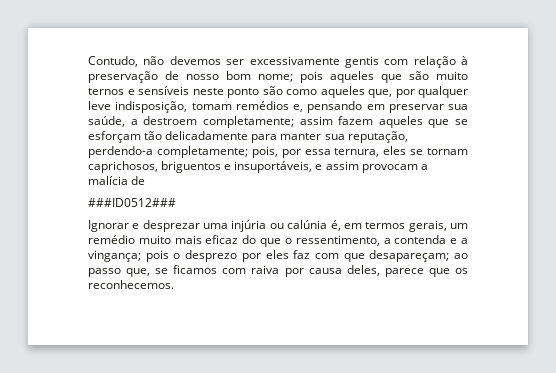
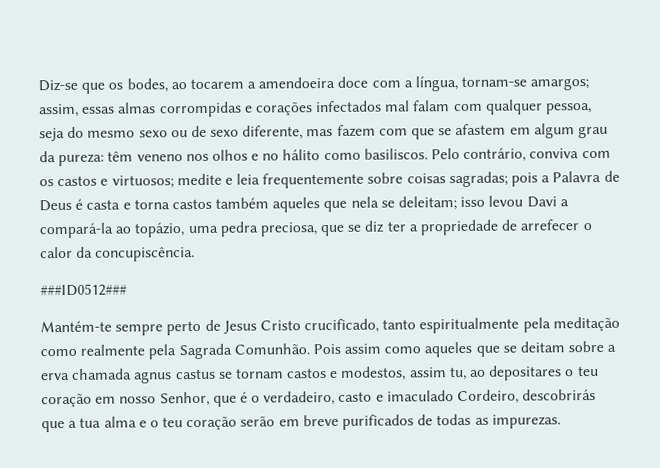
- Contudo, não devemos ser excessivamente gentis com relação à preservação de nosso bom nome; pois aqueles que são muito ternos e sensíveis neste ponto são como aqueles que, por qualquer leve indisposição, tomam remédios e, pensando em preservar sua saúde, a destroem completamente; assim fazem aqueles que se esforçam tão delicadamente para manter sua reputação, perdendo-a completamente; pois, por essa ternura, eles se tornam caprichosos, briguentos e insuportáveis, e assim provocam a malícia de
+ Diz-se que os bodes, ao tocarem a amendoeira doce com a língua, tornam-se amargos; assim, essas almas corrompidas e corações infectados mal falam com qualquer pessoa, seja do mesmo sexo ou de sexo diferente, mas fazem com que se afastem em algum grau da pureza: têm veneno nos olhos e no hálito como basiliscos. Pelo contrário, conviva com os castos e virtuosos; medite e leia frequentemente sobre coisas sagradas; pois a Palavra de Deus é casta e torna castos também aqueles que nela se deleitam; isso levou Davi a compará-la ao topázio, uma pedra preciosa, que se diz ter a propriedade de arrefecer o calor da concupiscência.
  ###ID0512###
- Ignorar e desprezar uma injúria ou calúnia é, em termos gerais, um remédio muito mais eficaz do que o ressentimento, a contenda e a vingança; pois o desprezo por eles faz com que desapareçam; ao passo que, se ficamos com raiva por causa deles, parece que os reconhecemos.
+ Mantém-te sempre perto de Jesus Cristo crucificado, tanto espiritualmente pela meditação como realmente pela Sagrada Comunhão. Pois assim como aqueles que se deitam sobre a erva chamada agnus castus se tornam castos e modestos, assim tu, ao depositares o teu coração em nosso Senhor, que é o verdadeiro, casto e imaculado Cordeiro, descobrirás que a tua alma e o teu coração serão em breve purificados de todas as impurezas.

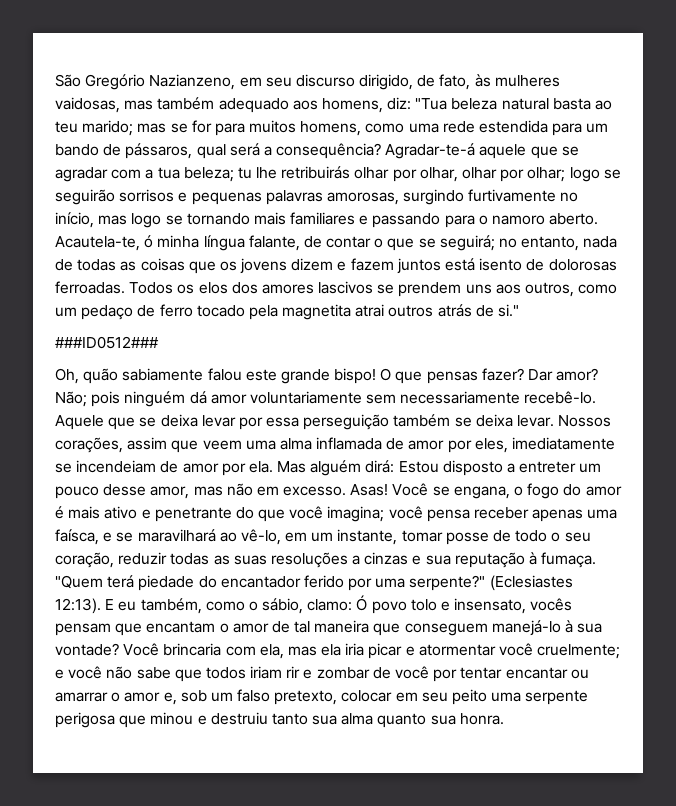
- Diz-se que os bodes, ao tocarem a amendoeira doce com a língua, tornam-se amargos; assim, essas almas corrompidas e corações infectados mal falam com qualquer pessoa, seja do mesmo sexo ou de sexo diferente, mas fazem com que se afastem em algum grau da pureza: têm veneno nos olhos e no hálito como basiliscos. Pelo contrário, conviva com os castos e virtuosos; medite e leia frequentemente sobre coisas sagradas; pois a Palavra de Deus é casta e torna castos também aqueles que nela se deleitam; isso levou Davi a compará-la ao topázio, uma pedra preciosa, que se diz ter a propriedade de arrefecer o calor da concupiscência.
+ São Gregório Nazianzeno, em seu discurso dirigido, de fato, às mulheres vaidosas, mas também adequado aos homens, diz: "Tua beleza natural basta ao teu marido; mas se for para muitos homens, como uma rede estendida para um bando de pássaros, qual será a consequência? Agradar-te-á aquele que se agradar com a tua beleza; tu lhe retribuirás olhar por olhar, olhar por olhar; logo se seguirão sorrisos e pequenas palavras amorosas, surgindo furtivamente no início, mas logo se tornando mais familiares e passando para o namoro aberto. Acautela-te, ó minha língua falante, de contar o que se seguirá; no entanto, nada de todas as coisas que os jovens dizem e fazem juntos está isento de dolorosas ferroadas. Todos os elos dos amores lascivos se prendem uns aos outros, como um pedaço de ferro tocado pela magnetita atrai outros atrás de si."
  ###ID0512###
- Mantém-te sempre perto de Jesus Cristo crucificado, tanto espiritualmente pela meditação como realmente pela Sagrada Comunhão. Pois assim como aqueles que se deitam sobre a erva chamada agnus castus se tornam castos e modestos, assim tu, ao depositares o teu coração em nosso Senhor, que é o verdadeiro, casto e imaculado Cordeiro, descobrirás que a tua alma e o teu coração serão em breve purificados de todas as impurezas.
+ Oh, quão sabiamente falou este grande bispo! O que pensas fazer? Dar amor? Não; pois ninguém dá amor voluntariamente sem necessariamente recebê-lo. Aquele que se deixa levar por essa perseguição também se deixa levar. Nossos corações, assim que veem uma alma inflamada de amor por eles, imediatamente se incendeiam de amor por ela. Mas alguém dirá: Estou disposto a entreter um pouco desse amor, mas não em excesso. Asas! Você se engana, o fogo do amor é mais ativo e penetrante do que você imagina; você pensa receber apenas uma faísca, e se maravilhará ao vê-lo, em um instante, tomar posse de todo o seu coração, reduzir todas as suas resoluções a cinzas e sua reputação à fumaça. "Quem terá piedade do encantador ferido por uma serpente?" (Eclesiastes 12:13). E eu também, como o sábio, clamo: Ó povo tolo e insensato, vocês pensam que encantam o amor de tal maneira que conseguem manejá-lo à sua vontade? Você brincaria com ela, mas ela iria picar e atormentar você cruelmente; e você não sabe que todos iriam rir e zombar de você por tentar encantar ou amarrar o amor e, sob um falso pretexto, colocar em seu peito uma serpente perigosa que minou e destruiu tanto sua alma quanto sua honra.

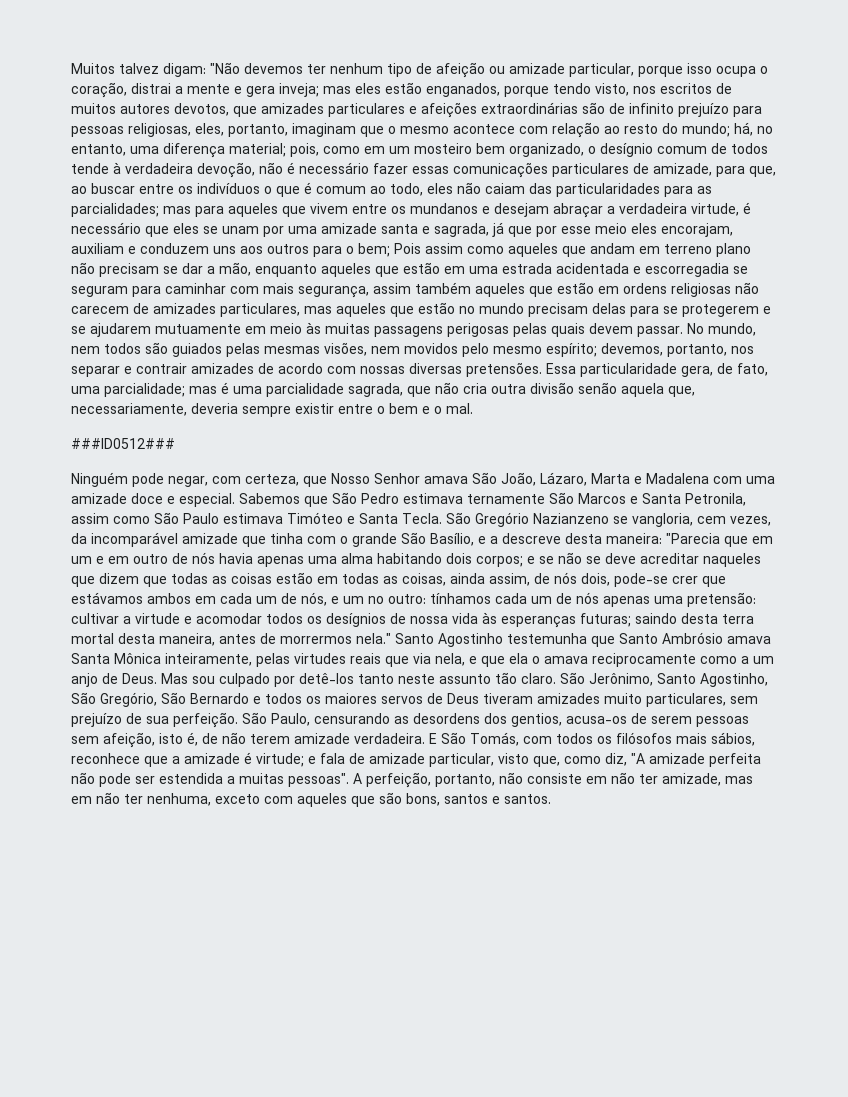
- São Gregório Nazianzeno, em seu discurso dirigido, de fato, às mulheres vaidosas, mas também adequado aos homens, diz: "Tua beleza natural basta ao teu marido; mas se for para muitos homens, como uma rede estendida para um bando de pássaros, qual será a consequência? Agradar-te-á aquele que se agradar com a tua beleza; tu lhe retribuirás olhar por olhar, olhar por olhar; logo se seguirão sorrisos e pequenas palavras amorosas, surgindo furtivamente no início, mas logo se tornando mais familiares e passando para o namoro aberto. Acautela-te, ó minha língua falante, de contar o que se seguirá; no entanto, nada de todas as coisas que os jovens dizem e fazem juntos está isento de dolorosas ferroadas. Todos os elos dos amores lascivos se prendem uns aos outros, como um pedaço de ferro tocado pela magnetita atrai outros atrás de si."
+ Muitos talvez digam: "Não devemos ter nenhum tipo de afeição ou amizade particular, porque isso ocupa o coração, distrai a mente e gera inveja; mas eles estão enganados, porque tendo visto, nos escritos de muitos autores devotos, que amizades particulares e afeições extraordinárias são de infinito prejuízo para pessoas religiosas, eles, portanto, imaginam que o mesmo acontece com relação ao resto do mundo; há, no entanto, uma diferença material; pois, como em um mosteiro bem organizado, o desígnio comum de todos tende à verdadeira devoção, não é necessário fazer essas comunicações particulares de amizade, para que, ao buscar entre os indivíduos o que é comum ao todo, eles não caiam das particularidades para as parcialidades; mas para aqueles que vivem entre os mundanos e desejam abraçar a verdadeira virtude, é necessário que eles se unam por uma amizade santa e sagrada, já que por esse meio eles encorajam, auxiliam e conduzem uns aos outros para o bem; Pois assim como aqueles que andam em terreno plano não precisam se dar a mão, enquanto aqueles que estão em uma estrada acidentada e escorregadia se seguram para caminhar com mais segurança, assim também aqueles que estão em ordens religiosas não carecem de amizades particulares, mas aqueles que estão no mundo precisam delas para se protegerem e se ajudarem mutuamente em meio às muitas passagens perigosas pelas quais devem passar. No mundo, nem todos são guiados pelas mesmas visões, nem movidos pelo mesmo espírito; devemos, portanto, nos separar e contrair amizades de acordo com nossas diversas pretensões. Essa particularidade gera, de fato, uma parcialidade; mas é uma parcialidade sagrada, que não cria outra divisão senão aquela que, necessariamente, deveria sempre existir entre o bem e o mal.
  ###ID0512###
- Oh, quão sabiamente falou este grande bispo! O que pensas fazer? Dar amor? Não; pois ninguém dá amor voluntariamente sem necessariamente recebê-lo. Aquele que se deixa levar por essa perseguição também se deixa levar. Nossos corações, assim que veem uma alma inflamada de amor por eles, imediatamente se incendeiam de amor por ela. Mas alguém dirá: Estou disposto a entreter um pouco desse amor, mas não em excesso. Asas! Você se engana, o fogo do amor é mais ativo e penetrante do que você imagina; você pensa receber apenas uma faísca, e se maravilhará ao vê-lo, em um instante, tomar posse de todo o seu coração, reduzir todas as suas resoluções a cinzas e sua reputação à fumaça. "Quem terá piedade do encantador ferido por uma serpente?" (Eclesiastes 12:13). E eu também, como o sábio, clamo: Ó povo tolo e insensato, vocês pensam que encantam o amor de tal maneira que conseguem manejá-lo à sua vontade? Você brincaria com ela, mas ela iria picar e atormentar você cruelmente; e você não sabe que todos iriam rir e zombar de você por tentar encantar ou amarrar o amor e, sob um falso pretexto, colocar em seu peito uma serpente perigosa que minou e destruiu tanto sua alma quanto sua honra.
+ Ninguém pode negar, com certeza, que Nosso Senhor amava São João, Lázaro, Marta e Madalena com uma amizade doce e especial. Sabemos que São Pedro estimava ternamente São Marcos e Santa Petronila, assim como São Paulo estimava Timóteo e Santa Tecla. São Gregório Nazianzeno se vangloria, cem vezes, da incomparável amizade que tinha com o grande São Basílio, e a descreve desta maneira: "Parecia que em um e em outro de nós havia apenas uma alma habitando dois corpos; e se não se deve acreditar naqueles que dizem que todas as coisas estão em todas as coisas, ainda assim, de nós dois, pode-se crer que estávamos ambos em cada um de nós, e um no outro: tínhamos cada um de nós apenas uma pretensão: cultivar a virtude e acomodar todos os desígnios de nossa vida às esperanças futuras; saindo desta terra mortal desta maneira, antes de morrermos nela." Santo Agostinho testemunha que Santo Ambrósio amava Santa Mônica inteiramente, pelas virtudes reais que via nela, e que ela o amava reciprocamente como a um anjo de Deus. Mas sou culpado por detê-los tanto neste assunto tão claro. São Jerônimo, Santo Agostinho, São Gregório, São Bernardo e todos os maiores servos de Deus tiveram amizades muito particulares, sem prejuízo de sua perfeição. São Paulo, censurando as desordens dos gentios, acusa-os de serem pessoas sem afeição, isto é, de não terem amizade verdadeira. E São Tomás, com todos os filósofos mais sábios, reconhece que a amizade é virtude; e fala de amizade particular, visto que, como diz, "A amizade perfeita não pode ser estendida a muitas pessoas". A perfeição, portanto, não consiste em não ter amizade, mas em não ter nenhuma, exceto com aqueles que são bons, santos e santos.

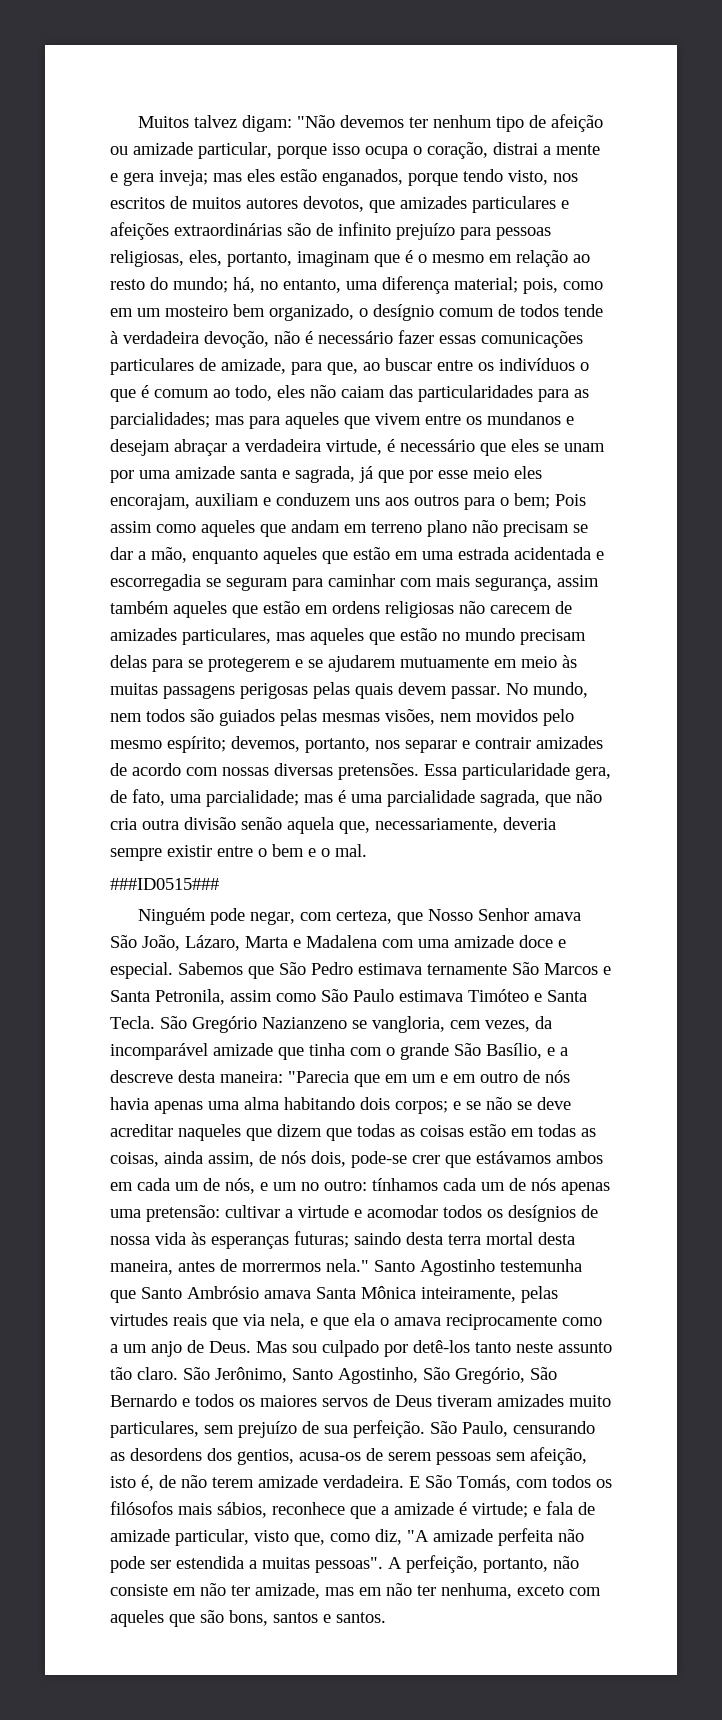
- mas eles estão enganados, porque tendo visto, nos escritos de muitos autores devotos, que amizades particulares e afeições extraordinárias são de infinito prejuízo para pessoas religiosas, eles, portanto, imaginam que o mesmo acontece com relação ao resto do mundo;
+ mas eles estão enganados, porque tendo visto, nos escritos de muitos autores devotos, que amizades particulares e afeições extraordinárias são de infinito prejuízo para pessoas religiosas, eles, portanto, imaginam que é o mesmo em relação ao resto do mundo;
- ###ID0512###
+ ###ID0515###

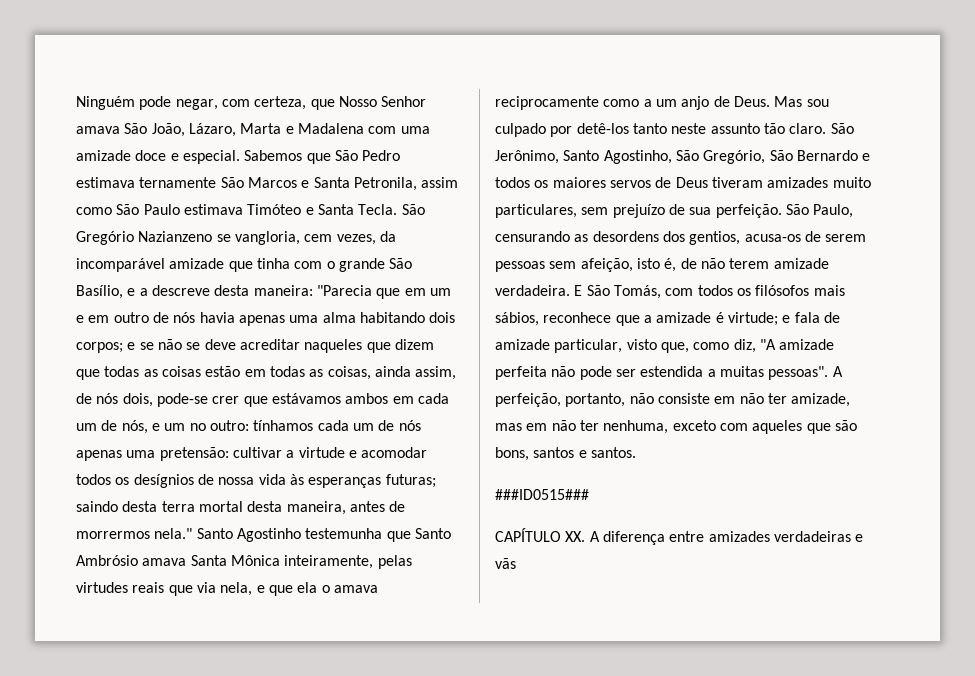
- Muitos talvez digam: "Não devemos ter nenhum tipo de afeição ou amizade particular, porque isso ocupa o coração, distrai a mente e gera inveja; mas eles estão enganados, porque tendo visto, nos escritos de muitos autores devotos, que amizades particulares e afeições extraordinárias são de infinito prejuízo para pessoas religiosas, eles, portanto, imaginam que é o mesmo em relação ao resto do mundo; há, no entanto, uma diferença material; pois, como em um mosteiro bem organizado, o desígnio comum de todos tende à verdadeira devoção, não é necessário fazer essas comunicações particulares de amizade, para que, ao buscar entre os indivíduos o que é comum ao todo, eles não caiam das particularidades para as parcialidades; mas para aqueles que vivem entre os mundanos e desejam abraçar a verdadeira virtude, é necessário que eles se unam por uma amizade santa e sagrada, já que por esse meio eles encorajam, auxiliam e conduzem uns aos outros para o bem; Pois assim como aqueles que andam em terreno plano não precisam se dar a mão, enquanto aqueles que estão em uma estrada acidentada e escorregadia se seguram para caminhar com mais segurança, assim também aqueles que estão em ordens religiosas não carecem de amizades particulares, mas aqueles que estão no mundo precisam delas para se protegerem e se ajudarem mutuamente em meio às muitas passagens perigosas pelas quais devem passar. No mundo, nem todos são guiados pelas mesmas visões, nem movidos pelo mesmo espírito; devemos, portanto, nos separar e contrair amizades de acordo com nossas diversas pretensões. Essa particularidade gera, de fato, uma parcialidade; mas é uma parcialidade sagrada, que não cria outra divisão senão aquela que, necessariamente, deveria sempre existir entre o bem e o mal.
- ###ID0515###
+ ###ID0515###
+ CAPÍTULO XX. A diferença entre amizades verdadeiras e vãs

